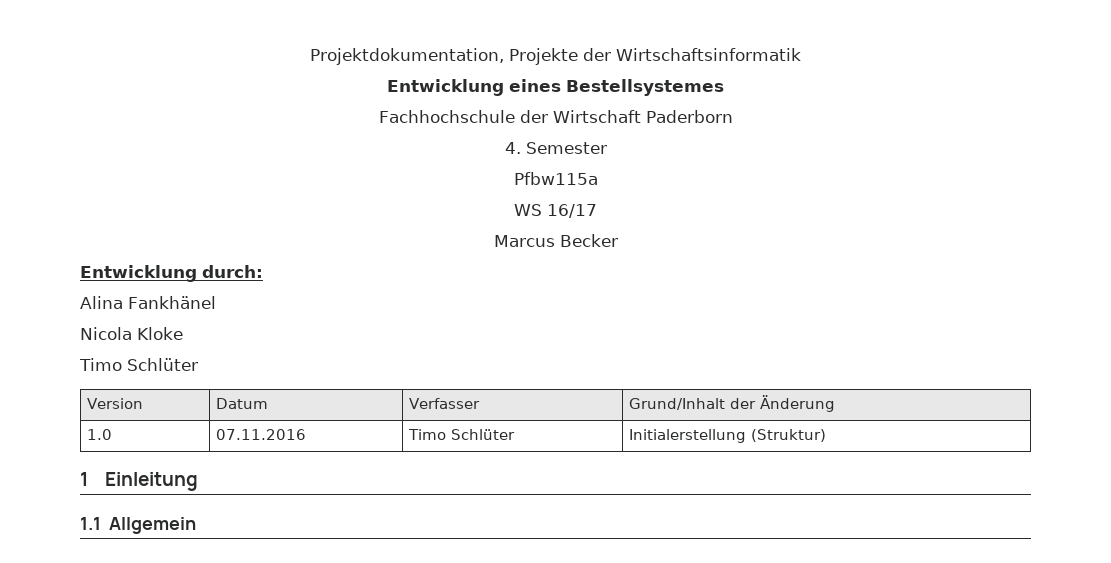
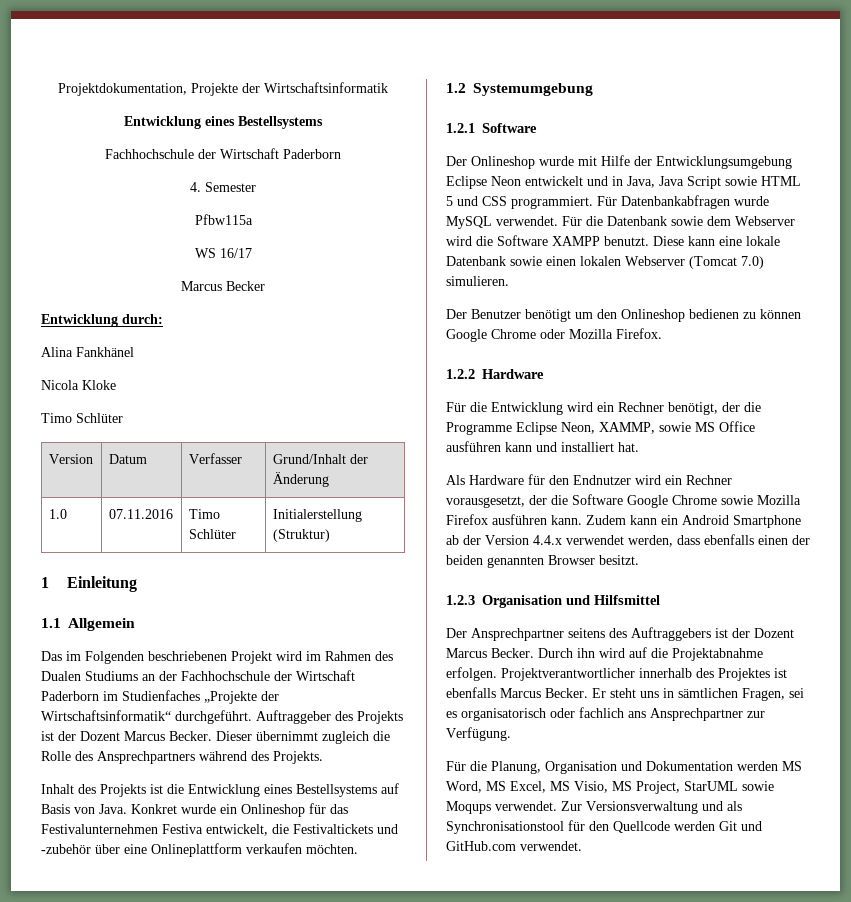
  Projektdokumentation, Projekte der Wirtschaftsinformatik
- Entwicklung eines Bestellsystemes
+ Entwicklung eines Bestellsystems
+ Das im Folgenden beschriebenen Projekt wird im Rahmen des Dualen Studiums an der Fachhochschule der Wirtschaft Paderborn im Studienfaches „Projekte der Wirtschaftsinformatik“ durchgeführt. Auftraggeber des Projekts ist der Dozent Marcus Becker. Dieser übernimmt zugleich die Rolle des Ansprechpartners während des Projekts.
+ Inhalt des Projekts ist die Entwicklung eines Bestellsystems auf Basis von Java. Konkret wurde ein Onlineshop für das Festivalunternehmen Festiva entwickelt, die Festivaltickets und -zubehör über eine Onlineplattform verkaufen möchten.
+ 1.2 Systemumgebung
+ 1.2.1 Software
+ Der Onlineshop wurde mit Hilfe der Entwicklungsumgebung Eclipse Neon entwickelt und in Java, Java Script sowie HTML 5 und CSS programmiert. Für Datenbankabfragen wurde MySQL verwendet. Für die Datenbank sowie dem Webserver wird die Software XAMPP benutzt. Diese kann eine lokale Datenbank sowie einen lokalen Webserver (Tomcat 7.0) simulieren.
+ Der Benutzer benötigt um den Onlineshop bedienen zu können Google Chrome oder Mozilla Firefox.
+ 1.2.2 Hardware
+ Für die Entwicklung wird ein Rechner benötigt, der die Programme Eclipse Neon, XAMMP, sowie MS Office ausführen kann und installiert hat.
+ Als Hardware für den Endnutzer wird ein Rechner vorausgesetzt, der die Software Google Chrome sowie Mozilla Firefox ausführen kann. Zudem kann ein Android Smartphone ab der Version 4.4.x verwendet werden, dass ebenfalls einen der beiden genannten Browser besitzt.
+ 1.2.3 Organisation und Hilfsmittel
+ Der Ansprechpartner seitens des Auftraggebers ist der Dozent Marcus Becker. Durch ihn wird auf die Projektabnahme erfolgen. Projektverantwortlicher innerhalb des Projektes ist ebenfalls Marcus Becker. Er steht uns in sämtlichen Fragen, sei es organisatorisch oder fachlich ans Ansprechpartner zur Verfügung.
+ Für die Planung, Organisation und Dokumentation werden MS Word, MS Excel, MS Visio, MS Project, StarUML sowie Moqups verwendet. Zur Versionsverwaltung und als Synchronisationstool für den Quellcode werden Git und GitHub.com verwendet.

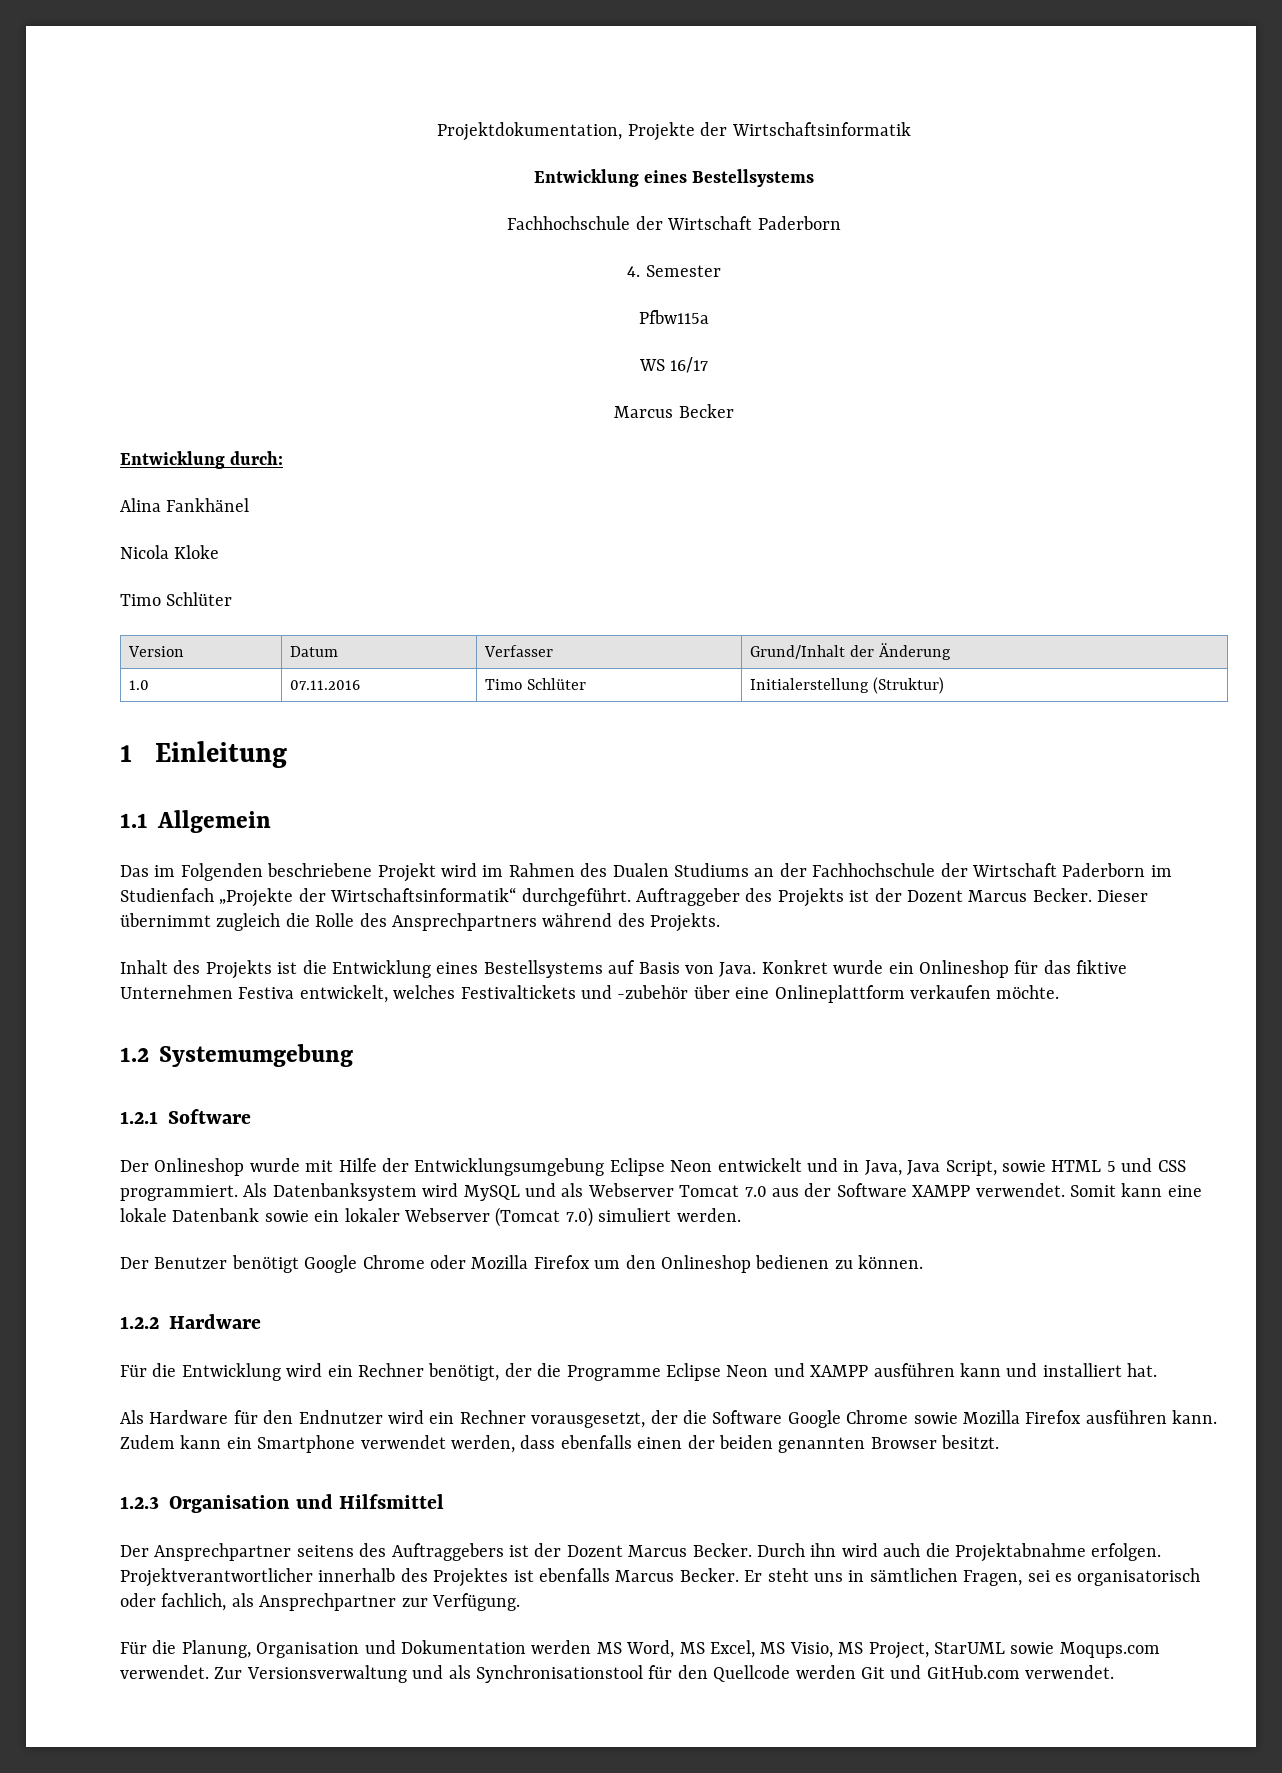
- Das im Folgenden beschriebenen Projekt wird im Rahmen des Dualen Studiums an der Fachhochschule der Wirtschaft Paderborn im Studienfaches „Projekte der Wirtschaftsinformatik“ durchgeführt.
+ Das im Folgenden beschriebene Projekt wird im Rahmen des Dualen Studiums an der Fachhochschule der Wirtschaft Paderborn im Studienfach „Projekte der Wirtschaftsinformatik“ durchgeführt.
- Konkret wurde ein Onlineshop für das Festivalunternehmen Festiva entwickelt, die Festivaltickets und -zubehör über eine Onlineplattform verkaufen möchten.
+ Konkret wurde ein Onlineshop für das fiktive Unternehmen Festiva entwickelt, welches Festivaltickets und -zubehör über eine Onlineplattform verkaufen möchte.
- Der Onlineshop wurde mit Hilfe der Entwicklungsumgebung Eclipse Neon entwickelt und in Java, Java Script sowie HTML 5 und CSS programmiert.
+ Der Onlineshop wurde mit Hilfe der Entwicklungsumgebung Eclipse Neon entwickelt und in Java, Java Script, sowie HTML 5 und CSS programmiert.
- Für Datenbankabfragen wurde MySQL verwendet. Für die Datenbank sowie dem Webserver wird die Software XAMPP benutzt. Diese kann eine lokale Datenbank sowie einen lokalen Webserver (Tomcat 7.0) simulieren.
+ Als Datenbanksystem wird MySQL und als Webserver Tomcat 7.0 aus der Software XAMPP verwendet. Somit kann eine lokale Datenbank sowie ein lokaler Webserver (Tomcat 7.0) simuliert werden.
- Der Benutzer benötigt um den Onlineshop bedienen zu können Google Chrome oder Mozilla Firefox.
+ Der Benutzer benötigt Google Chrome oder Mozilla Firefox um den Onlineshop bedienen zu können.
- Für die Entwicklung wird ein Rechner benötigt, der die Programme Eclipse Neon, XAMMP, sowie MS Office ausführen kann und installiert hat.
+ Für die Entwicklung wird ein Rechner benötigt, der die Programme Eclipse Neon und XAMPP ausführen kann und installiert hat.
- Zudem kann ein Android Smartphone ab der Version 4.4.x verwendet werden, dass ebenfalls einen der beiden genannten Browser besitzt.
+ Zudem kann ein Smartphone verwendet werden, dass ebenfalls einen der beiden genannten Browser besitzt.
- Durch ihn wird auf die Projektabnahme erfolgen.
+ Durch ihn wird auch die Projektabnahme erfolgen.
- Er steht uns in sämtlichen Fragen, sei es organisatorisch oder fachlich ans Ansprechpartner zur Verfügung.
+ Er steht uns in sämtlichen Fragen, sei es organisatorisch oder fachlich, als Ansprechpartner zur Verfügung.
- Für die Planung, Organisation und Dokumentation werden MS Word, MS Excel, MS Visio, MS Project, StarUML sowie Moqups verwendet.
+ Für die Planung, Organisation und Dokumentation werden MS Word, MS Excel, MS Visio, MS Project, StarUML sowie Moqups.com verwendet.

